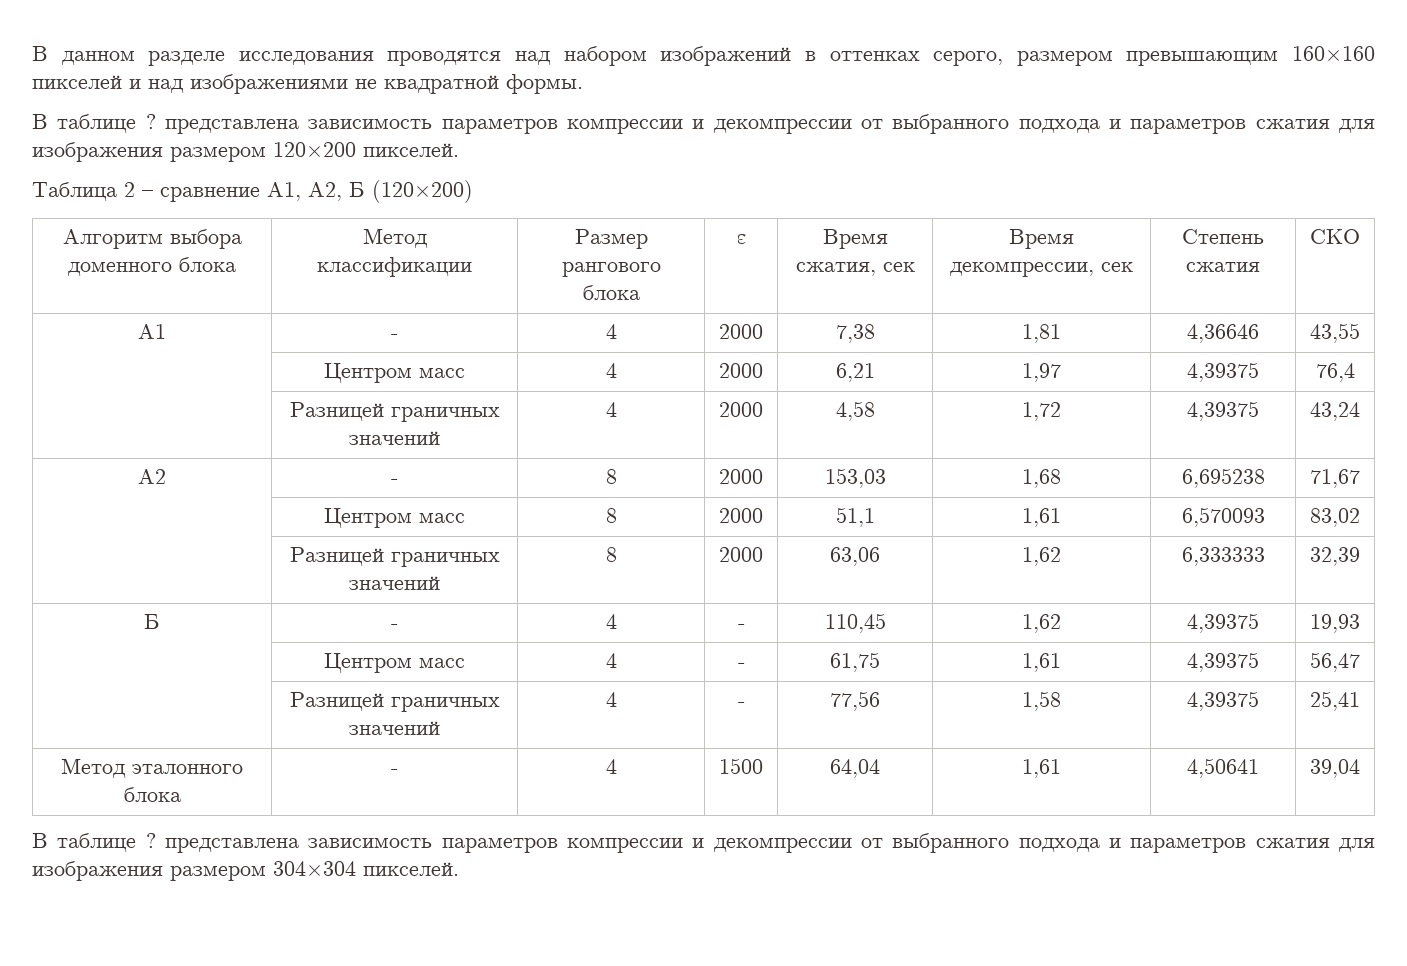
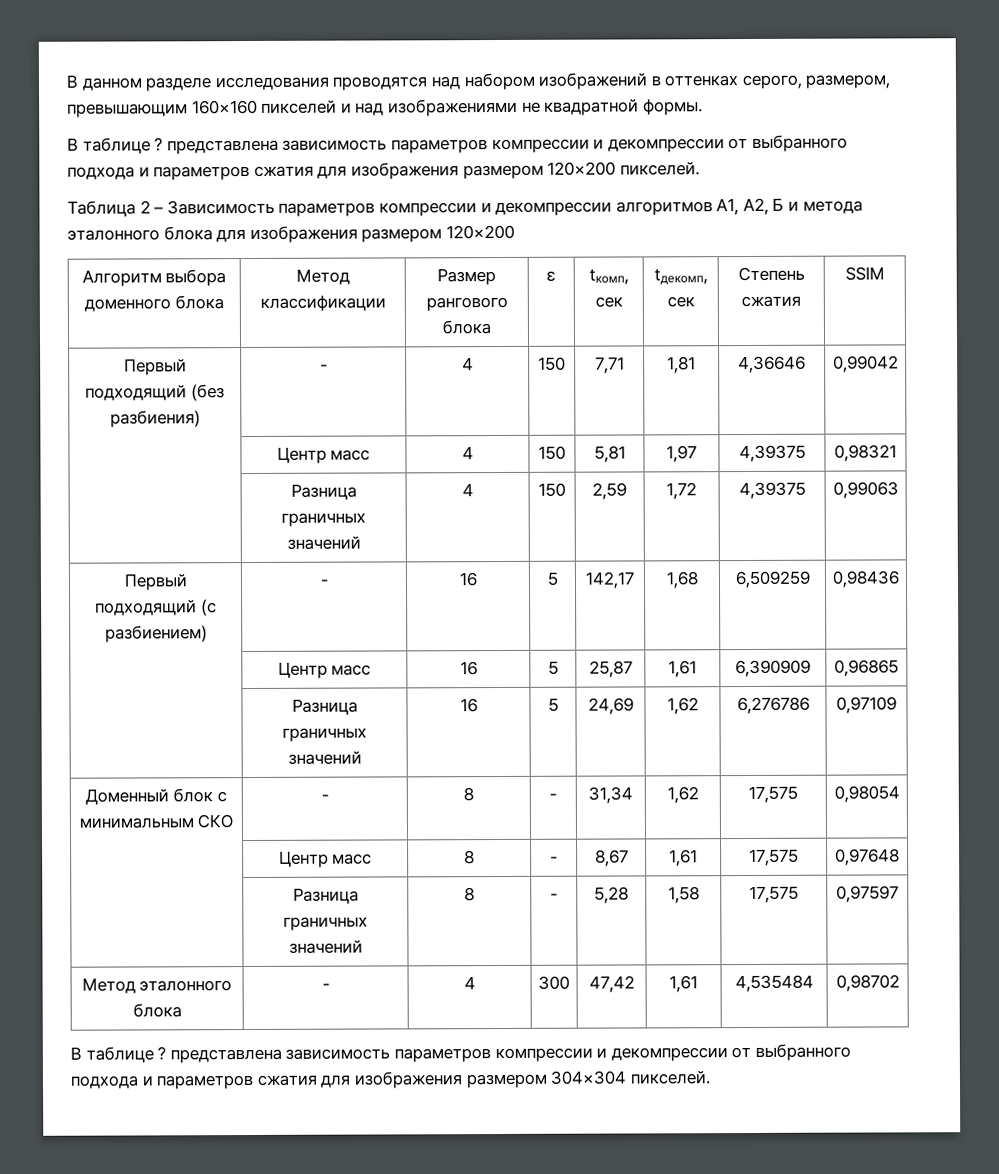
- В данном разделе исследования проводятся над набором изображений в оттенках серого, размером превышающим 160×160 пикселей и над изображениями не квадратной формы.
+ В данном разделе исследования проводятся над набором изображений в оттенках серого, размером, превышающим 160×160 пикселей и над изображениями не квадратной формы.
- Таблица 2 – сравнение А1, А2, Б (120×200)
+ Таблица 2 – Зависимость параметров компрессии и декомпрессии алгоритмов А1, А2, Б и метода эталонного блока для изображения размером 120×200
- Алгоритм выбора доменного блока | Метод классификации | Размер рангового блока | ε | Время сжатия, сек | Время декомпрессии, сек | Степень сжатия | СКО
- А1 | - | 4 | 2000 | 7,38 | 1,81 | 4,36646 | 43,55
- | Центром масс | 4 | 2000 | 6,21 | 1,97 | 4,39375 | 76,4
- | Разницей граничных значений | 4 | 2000 | 4,58 | 1,72 | 4,39375 | 43,24
- А2 | - | 8 | 2000 | 153,03 | 1,68 | 6,695238 | 71,67
- | Центром масс | 8 | 2000 | 51,1 | 1,61 | 6,570093 | 83,02
- | Разницей граничных значений | 8 | 2000 | 63,06 | 1,62 | 6,333333 | 32,39
- Б | - | 4 | - | 110,45 | 1,62 | 4,39375 | 19,93
- | Центром масс | 4 | - | 61,75 | 1,61 | 4,39375 | 56,47
- | Разницей граничных значений | 4 | - | 77,56 | 1,58 | 4,39375 | 25,41
+ Алгоритм выбора доменного блока | Метод классификации | Размер рангового блока | ε | tкомп, сек | tдекомп, сек | Степень сжатия | SSIM
+ Первый подходящий (без разбиения) | - | 4 | 150 | 7,71 | 1,81 | 4,36646 | 0,99042
+ | Центр масс | 4 | 150 | 5,81 | 1,97 | 4,39375 | 0,98321
+ | Разница граничных значений | 4 | 150 | 2,59 | 1,72 | 4,39375 | 0,99063
+ Первый подходящий (с разбиением) | - | 16 | 5 | 142,17 | 1,68 | 6,509259 | 0,98436
+ | Центр масс | 16 | 5 | 25,87 | 1,61 | 6,390909 | 0,96865
+ | Разница граничных значений | 16 | 5 | 24,69 | 1,62 | 6,276786 | 0,97109
+ Доменный блок с минимальным СКО | - | 8 | - | 31,34 | 1,62 | 17,575 | 0,98054
+ | Центр масс | 8 | - | 8,67 | 1,61 | 17,575 | 0,97648
+ | Разница граничных значений | 8 | - | 5,28 | 1,58 | 17,575 | 0,97597
- Метод эталонного блока | - | 4 | 1500 | 64,04 | 1,61 | 4,50641 | 39,04
+ Метод эталонного блока | - | 4 | 300 | 47,42 | 1,61 | 4,535484 | 0,98702

